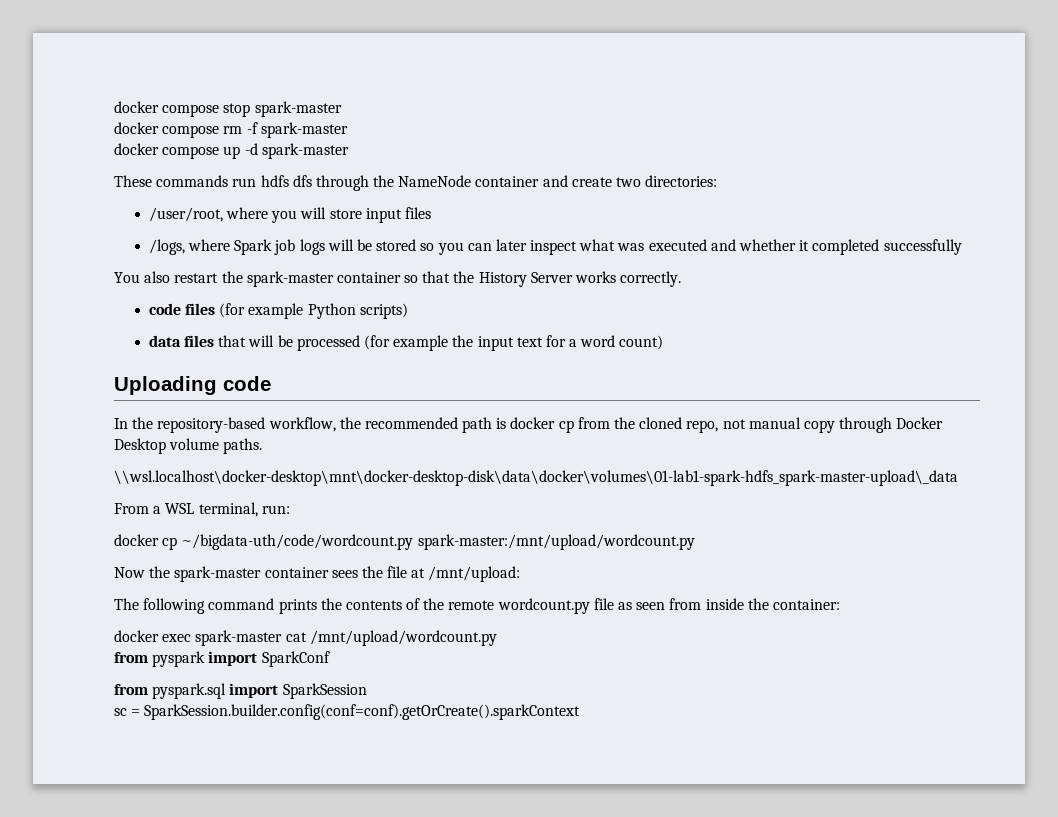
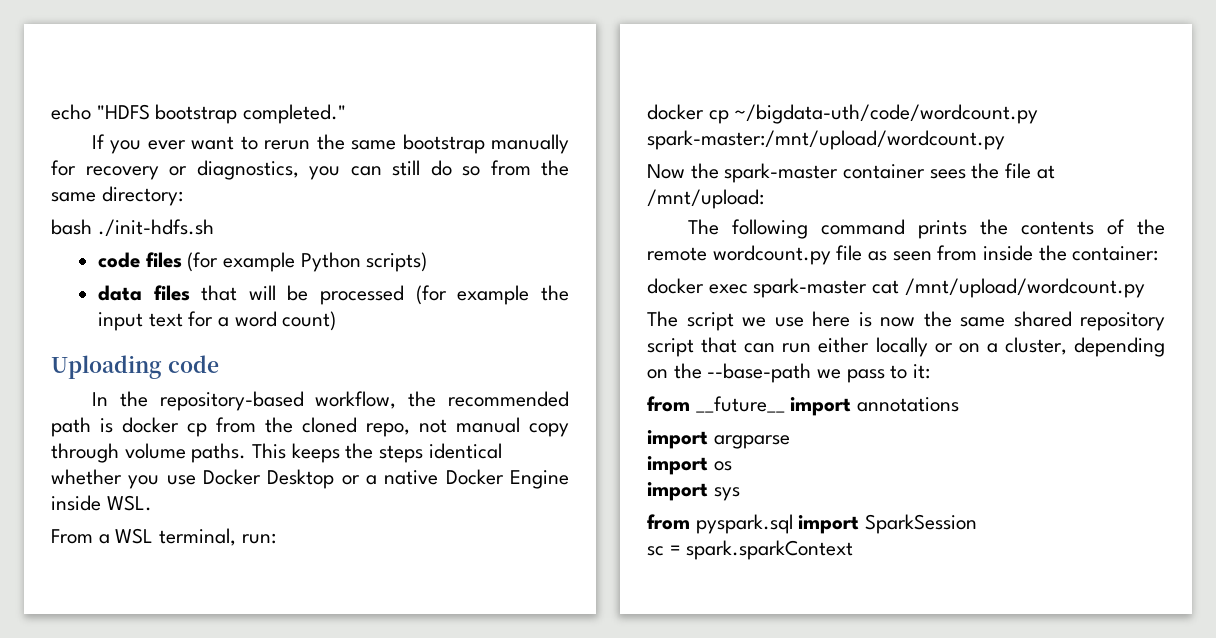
- docker compose stop spark-master
- docker compose rm -f spark-master
- docker compose up -d spark-master
- These commands run hdfs dfs through the NameNode container and create two directories:
- /user/root, where you will store input files
- /logs, where Spark job logs will be stored so you can later inspect what was executed and whether it completed successfully
- You also restart the spark-master container so that the History Server works correctly.
+ echo "HDFS bootstrap completed."
+ If you ever want to rerun the same bootstrap manually for recovery or diagnostics, you can still do so from the same directory:
+ bash ./init-hdfs.sh
- In the repository-based workflow, the recommended path is docker cp from the cloned repo, not manual copy through Docker Desktop volume paths.
- \\wsl.localhost\docker-desktop\mnt\docker-desktop-disk\data\docker\volumes\01-lab1-spark-hdfs_spark-master-upload\_data
+ In the repository-based workflow, the recommended path is docker cp from the cloned repo, not manual copy through volume paths. This keeps the steps identical whether you use Docker Desktop or a native Docker Engine inside WSL.
- from pyspark import SparkConf
+ The script we use here is now the same shared repository script that can run either locally or on a cluster, depending on the --base-path we pass to it:
+ from __future__ import annotations
+ import argparse
+ import os
+ import sys
- sc = SparkSession.builder.config(conf=conf).getOrCreate().sparkContext
+ sc = spark.sparkContext

